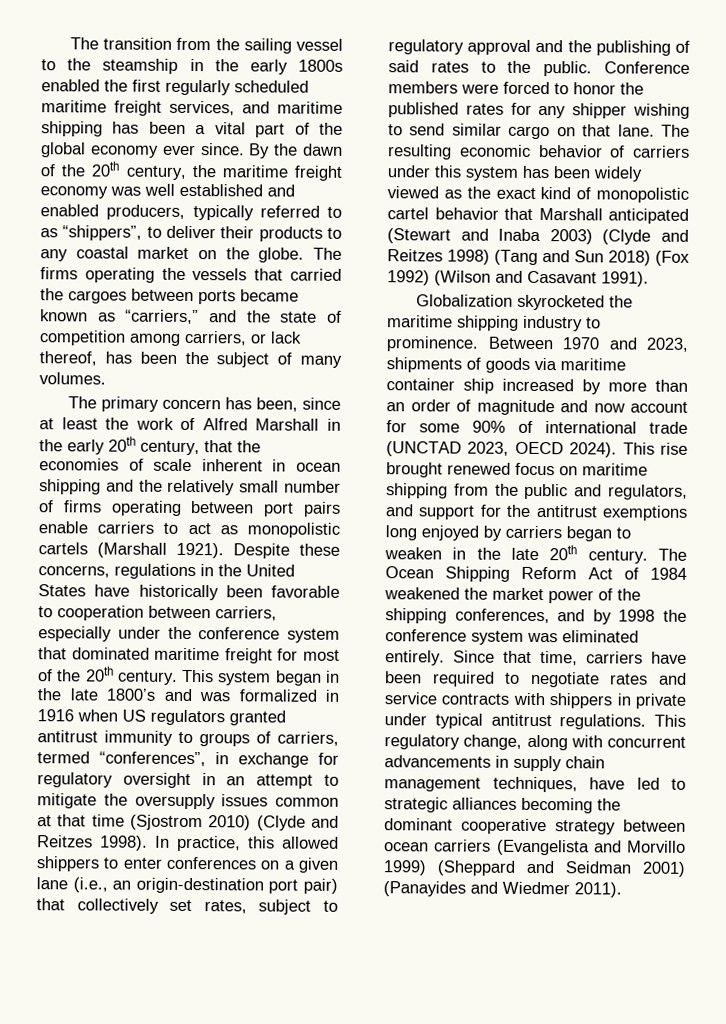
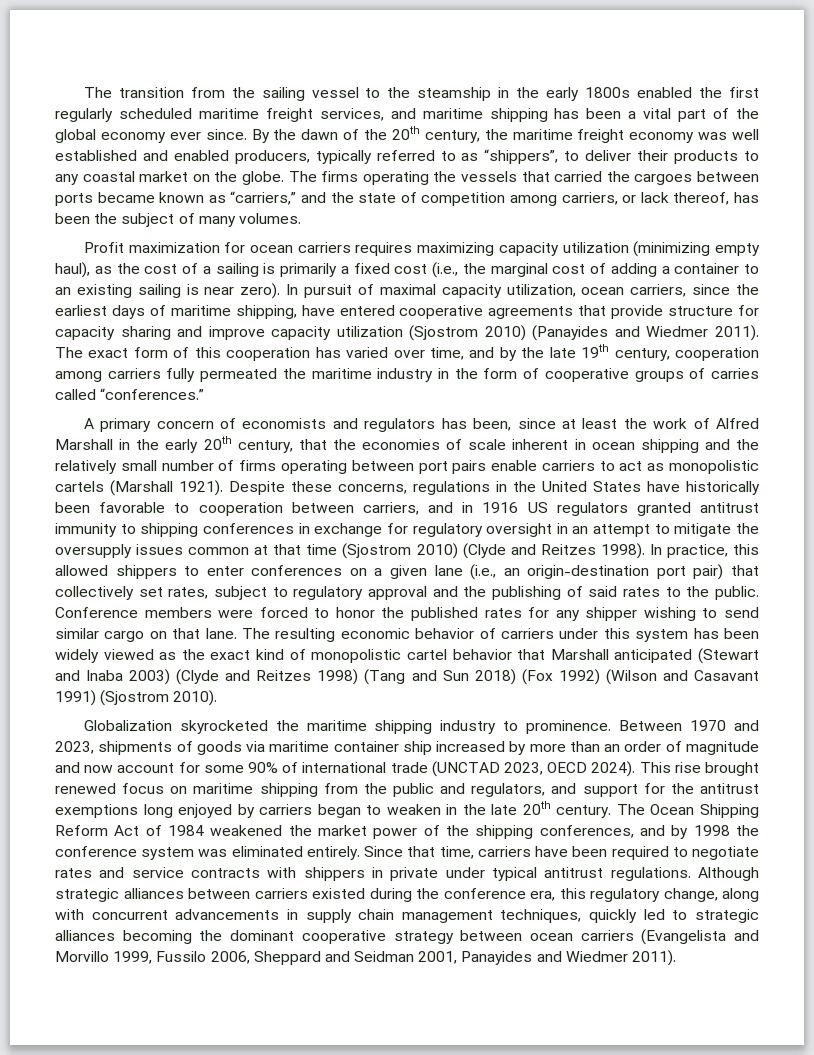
- The primary concern has been, since at least the work of Alfred Marshall in the early 20th century, that the economies of scale inherent in ocean shipping and the relatively small number of firms operating between port pairs enable carriers to act as monopolistic cartels (Marshall 1921).
+ Profit maximization for ocean carriers requires maximizing capacity utilization (minimizing empty haul), as the cost of a sailing is primarily a fixed cost (i.e., the marginal cost of adding a container to an existing sailing is near zero). In pursuit of maximal capacity utilization, ocean carriers, since the earliest days of maritime shipping, have entered cooperative agreements that provide structure for capacity sharing and improve capacity utilization (Sjostrom 2010) (Panayides and Wiedmer 2011). The exact form of this cooperation has varied over time, and by the late 19th century, cooperation among carriers fully permeated the maritime industry in the form of cooperative groups of carries called “conferences.”
+ A primary concern of economists and regulators has been, since at least the work of Alfred Marshall in the early 20th century, that the economies of scale inherent in ocean shipping and the relatively small number of firms operating between port pairs enable carriers to act as monopolistic cartels (Marshall 1921).
- Despite these concerns, regulations in the United States have historically been favorable to cooperation between carriers, especially under the conference system that dominated maritime freight for most of the 20th century. This system began in the late 1800’s and was formalized in 1916 when US regulators granted antitrust immunity to groups of carriers, termed “conferences”, in exchange for regulatory oversight in an attempt to mitigate the oversupply issues common at that time (Sjostrom 2010) (Clyde and Reitzes 1998).
+ Despite these concerns, regulations in the United States have historically been favorable to cooperation between carriers, and in 1916 US regulators granted antitrust immunity to shipping conferences in exchange for regulatory oversight in an attempt to mitigate the oversupply issues common at that time (Sjostrom 2010) (Clyde and Reitzes 1998).
- The resulting economic behavior of carriers under this system has been widely viewed as the exact kind of monopolistic cartel behavior that Marshall anticipated (Stewart and Inaba 2003) (Clyde and Reitzes 1998) (Tang and Sun 2018) (Fox 1992) (Wilson and Casavant 1991).
+ The resulting economic behavior of carriers under this system has been widely viewed as the exact kind of monopolistic cartel behavior that Marshall anticipated (Stewart and Inaba 2003) (Clyde and Reitzes 1998) (Tang and Sun 2018) (Fox 1992) (Wilson and Casavant 1991) (Sjostrom 2010).
- This regulatory change, along with concurrent advancements in supply chain management techniques, have led to strategic alliances becoming the dominant cooperative strategy between ocean carriers (Evangelista and Morvillo 1999) (Sheppard and Seidman 2001) (Panayides and Wiedmer 2011).
+ Although strategic alliances between carriers existed during the conference era, this regulatory change, along with concurrent advancements in supply chain management techniques, quickly led to strategic alliances becoming the dominant cooperative strategy between ocean carriers (Evangelista and Morvillo 1999, Fussilo 2006, Sheppard and Seidman 2001, Panayides and Wiedmer 2011).

